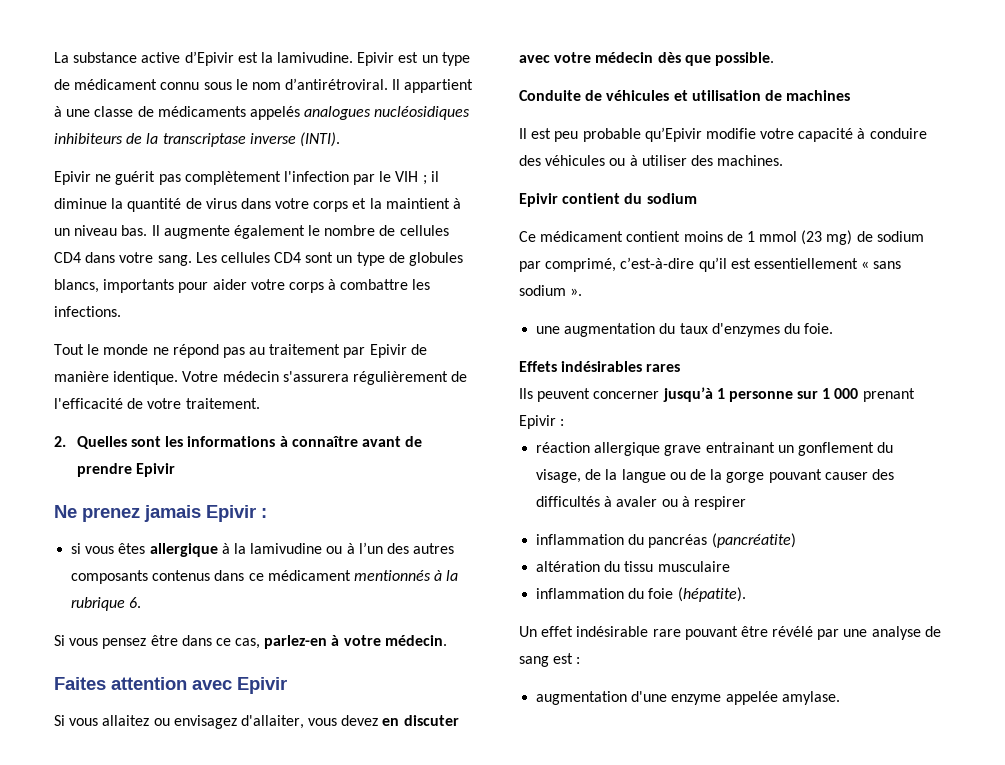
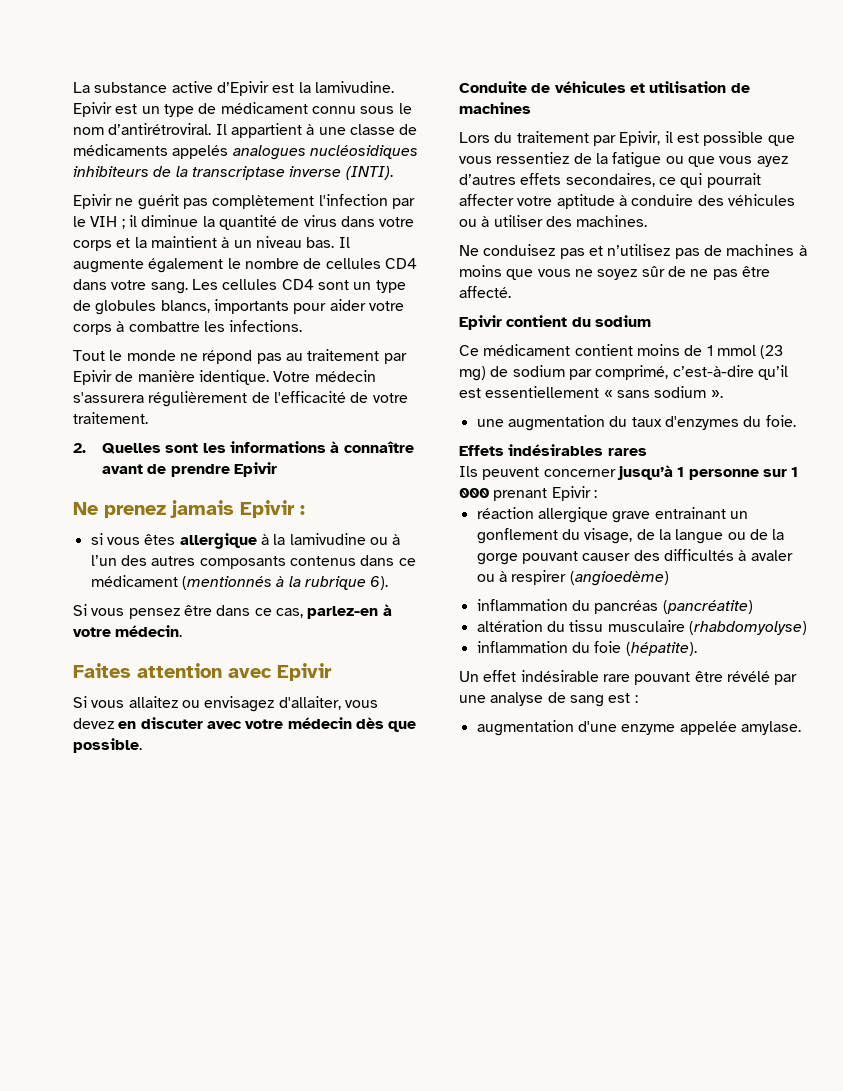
- si vous êtes allergique à la lamivudine ou à l’un des autres composants contenus dans ce médicament mentionnés à la rubrique 6.
+ si vous êtes allergique à la lamivudine ou à l’un des autres composants contenus dans ce médicament (mentionnés à la rubrique 6).
- Il est peu probable qu’Epivir modifie votre capacité à conduire des véhicules ou à utiliser des machines.
+ Lors du traitement par Epivir, il est possible que vous ressentiez de la fatigue ou que vous ayez d’autres effets secondaires, ce qui pourrait affecter votre aptitude à conduire des véhicules ou à utiliser des machines.
+ Ne conduisez pas et n’utilisez pas de machines à moins que vous ne soyez sûr de ne pas être affecté.
- réaction allergique grave entrainant un gonflement du visage, de la langue ou de la gorge pouvant causer des difficultés à avaler ou à respirer
+ réaction allergique grave entrainant un gonflement du visage, de la langue ou de la gorge pouvant causer des difficultés à avaler ou à respirer (angioedème)
- altération du tissu musculaire
+ altération du tissu musculaire (rhabdomyolyse)

